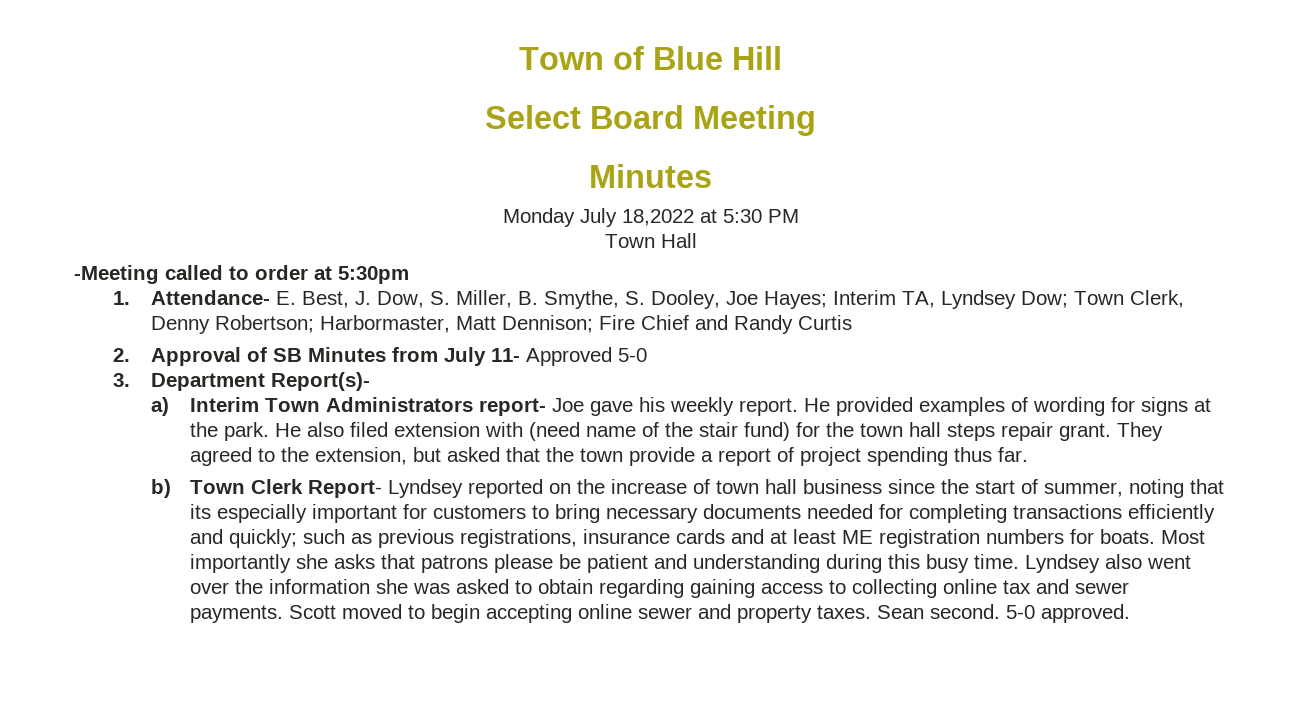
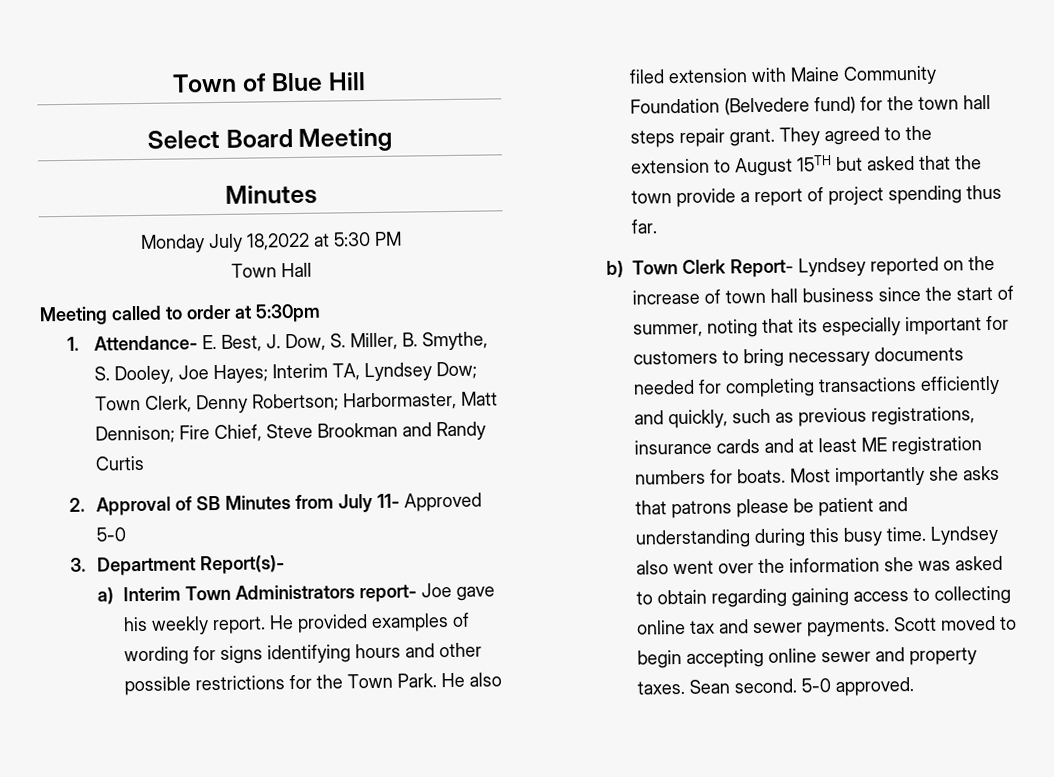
- -Meeting called to order at 5:30pm
+ Meeting called to order at 5:30pm
- 1. Attendance- E. Best, J. Dow, S. Miller, B. Smythe, S. Dooley, Joe Hayes; Interim TA, Lyndsey Dow; Town Clerk, Denny Robertson; Harbormaster, Matt Dennison; Fire Chief and Randy Curtis
+ 1. Attendance- E. Best, J. Dow, S. Miller, B. Smythe, S. Dooley, Joe Hayes; Interim TA, Lyndsey Dow; Town Clerk, Denny Robertson; Harbormaster, Matt Dennison; Fire Chief, Steve Brookman and Randy Curtis
- He provided examples of wording for signs at the park.
+ He provided examples of wording for signs identifying hours and other possible restrictions for the Town Park.
- He also filed extension with (need name of the stair fund) for the town hall steps repair grant.
+ He also filed extension with Maine Community Foundation (Belvedere fund) for the town hall steps repair grant.
- They agreed to the extension, but asked that the town provide a report of project spending thus far.
+ They agreed to the extension to August 15TH but asked that the town provide a report of project spending thus far.
- b) Town Clerk Report- Lyndsey reported on the increase of town hall business since the start of summer, noting that its especially important for customers to bring necessary documents needed for completing transactions efficiently and quickly; such as previous registrations, insurance cards and at least ME registration numbers for boats.
+ b) Town Clerk Report- Lyndsey reported on the increase of town hall business since the start of summer, noting that its especially important for customers to bring necessary documents needed for completing transactions efficiently and quickly, such as previous registrations, insurance cards and at least ME registration numbers for boats.

